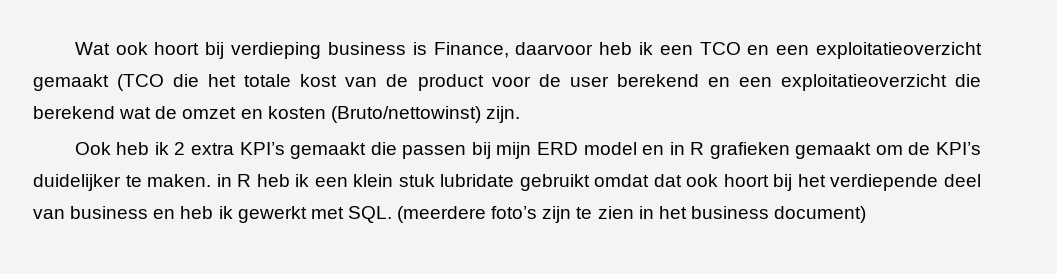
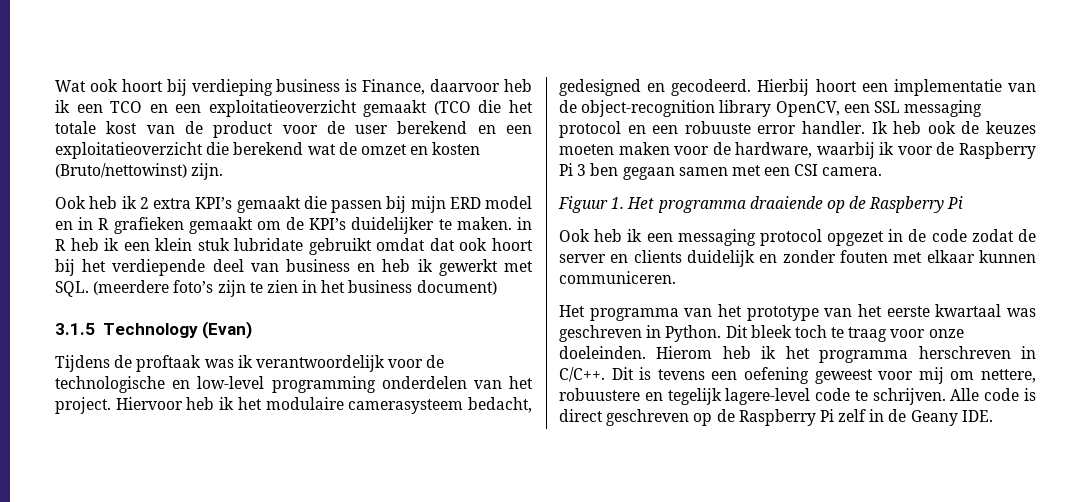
+ 3.1.5 Technology (Evan)
+ Tijdens de proftaak was ik verantwoordelijk voor de technologische en low-level programming onderdelen van het project. Hiervoor heb ik het modulaire camerasysteem bedacht, gedesigned en gecodeerd. Hierbij hoort een implementatie van de object-recognition library OpenCV, een SSL messaging protocol en een robuuste error handler. Ik heb ook de keuzes moeten maken voor de hardware, waarbij ik voor de Raspberry Pi 3 ben gegaan samen met een CSI camera.
+ Figuur 1. Het programma draaiende op de Raspberry Pi
+ Ook heb ik een messaging protocol opgezet in de code zodat de server en clients duidelijk en zonder fouten met elkaar kunnen communiceren.
+ Het programma van het prototype van het eerste kwartaal was geschreven in Python. Dit bleek toch te traag voor onze doeleinden. Hierom heb ik het programma herschreven in C/C++. Dit is tevens een oefening geweest voor mij om nettere, robuustere en tegelijk lagere-level code te schrijven. Alle code is direct geschreven op de Raspberry Pi zelf in de Geany IDE.

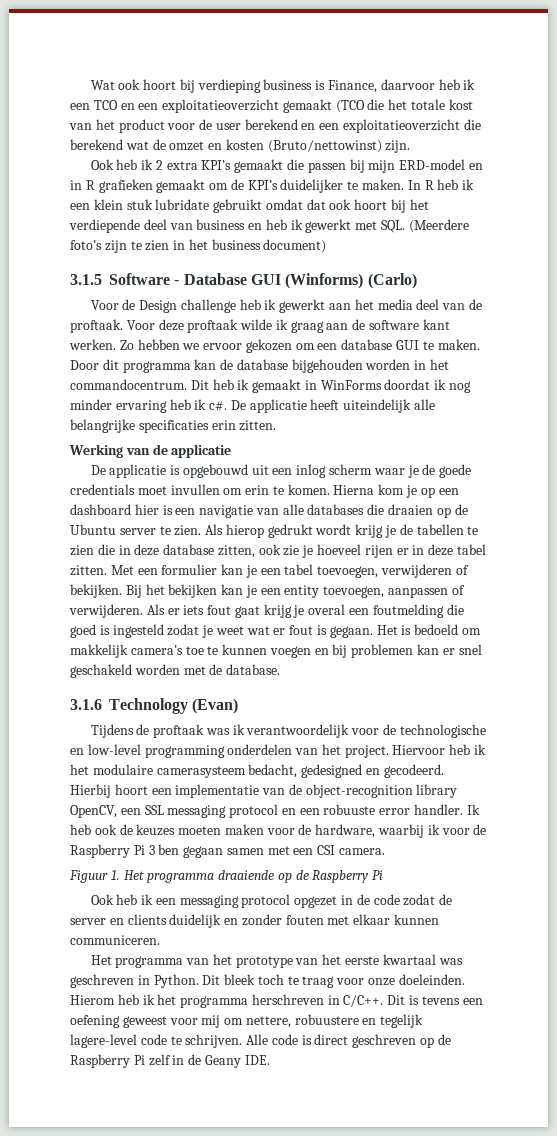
- Wat ook hoort bij verdieping business is Finance, daarvoor heb ik een TCO en een exploitatieoverzicht gemaakt (TCO die het totale kost van de product voor de user berekend en een exploitatieoverzicht die berekend wat de omzet en kosten (Bruto/nettowinst) zijn.
+ Wat ook hoort bij verdieping business is Finance, daarvoor heb ik een TCO en een exploitatieoverzicht gemaakt (TCO die het totale kost van het product voor de user berekend en een exploitatieoverzicht die berekend wat de omzet en kosten (Bruto/nettowinst) zijn.
- Ook heb ik 2 extra KPI’s gemaakt die passen bij mijn ERD model en in R grafieken gemaakt om de KPI’s duidelijker te maken. in R heb ik een klein stuk lubridate gebruikt omdat dat ook hoort bij het verdiepende deel van business en heb ik gewerkt met SQL. (meerdere foto’s zijn te zien in het business document)
+ Ook heb ik 2 extra KPI’s gemaakt die passen bij mijn ERD-model en in R grafieken gemaakt om de KPI’s duidelijker te maken. In R heb ik een klein stuk lubridate gebruikt omdat dat ook hoort bij het verdiepende deel van business en heb ik gewerkt met SQL. (Meerdere foto’s zijn te zien in het business document)
- 3.1.5 Technology (Evan)
+ 3.1.5 Software - Database GUI (Winforms) (Carlo)
+ Voor de Design challenge heb ik gewerkt aan het media deel van de proftaak. Voor deze proftaak wilde ik graag aan de software kant werken. Zo hebben we ervoor gekozen om een database GUI te maken. Door dit programma kan de database bijgehouden worden in het commandocentrum. Dit heb ik gemaakt in WinForms doordat ik nog minder ervaring heb ik c#. De applicatie heeft uiteindelijk alle belangrijke specificaties erin zitten.
+ Werking van de applicatie
+ De applicatie is opgebouwd uit een inlog scherm waar je de goede credentials moet invullen om erin te komen. Hierna kom je op een dashboard hier is een navigatie van alle databases die draaien op de Ubuntu server te zien. Als hierop gedrukt wordt krijg je de tabellen te zien die in deze database zitten, ook zie je hoeveel rijen er in deze tabel zitten. Met een formulier kan je een tabel toevoegen, verwijderen of bekijken. Bij het bekijken kan je een entity toevoegen, aanpassen of verwijderen. Als er iets fout gaat krijg je overal een foutmelding die goed is ingesteld zodat je weet wat er fout is gegaan. Het is bedoeld om makkelijk camera’s toe te kunnen voegen en bij problemen kan er snel geschakeld worden met de database.
+ 3.1.6 Technology (Evan)

